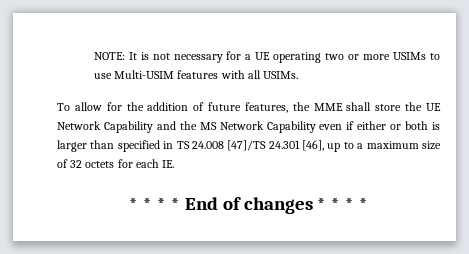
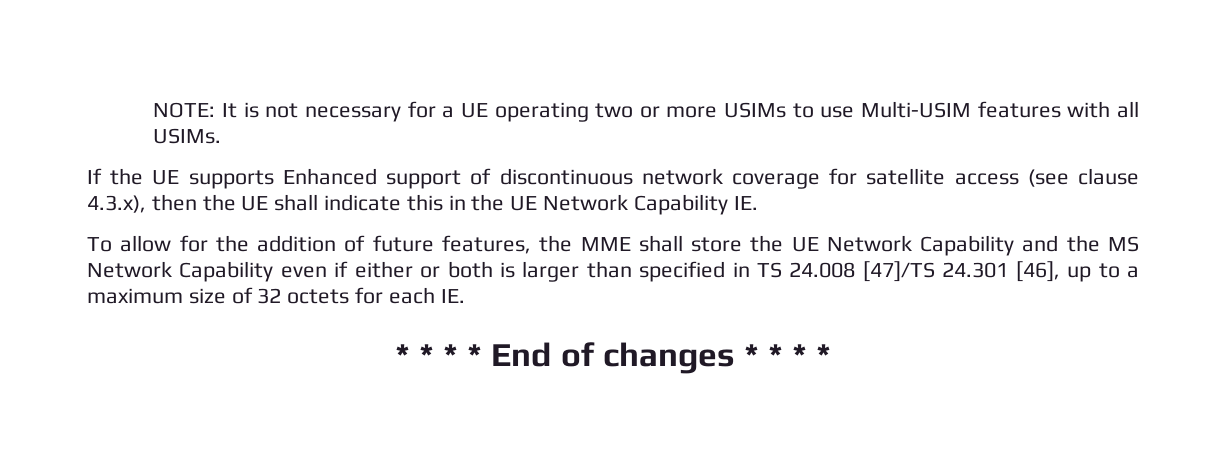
+ If the UE supports Enhanced support of discontinuous network coverage for satellite access (see clause 4.3.x), then the UE shall indicate this in the UE Network Capability IE.

